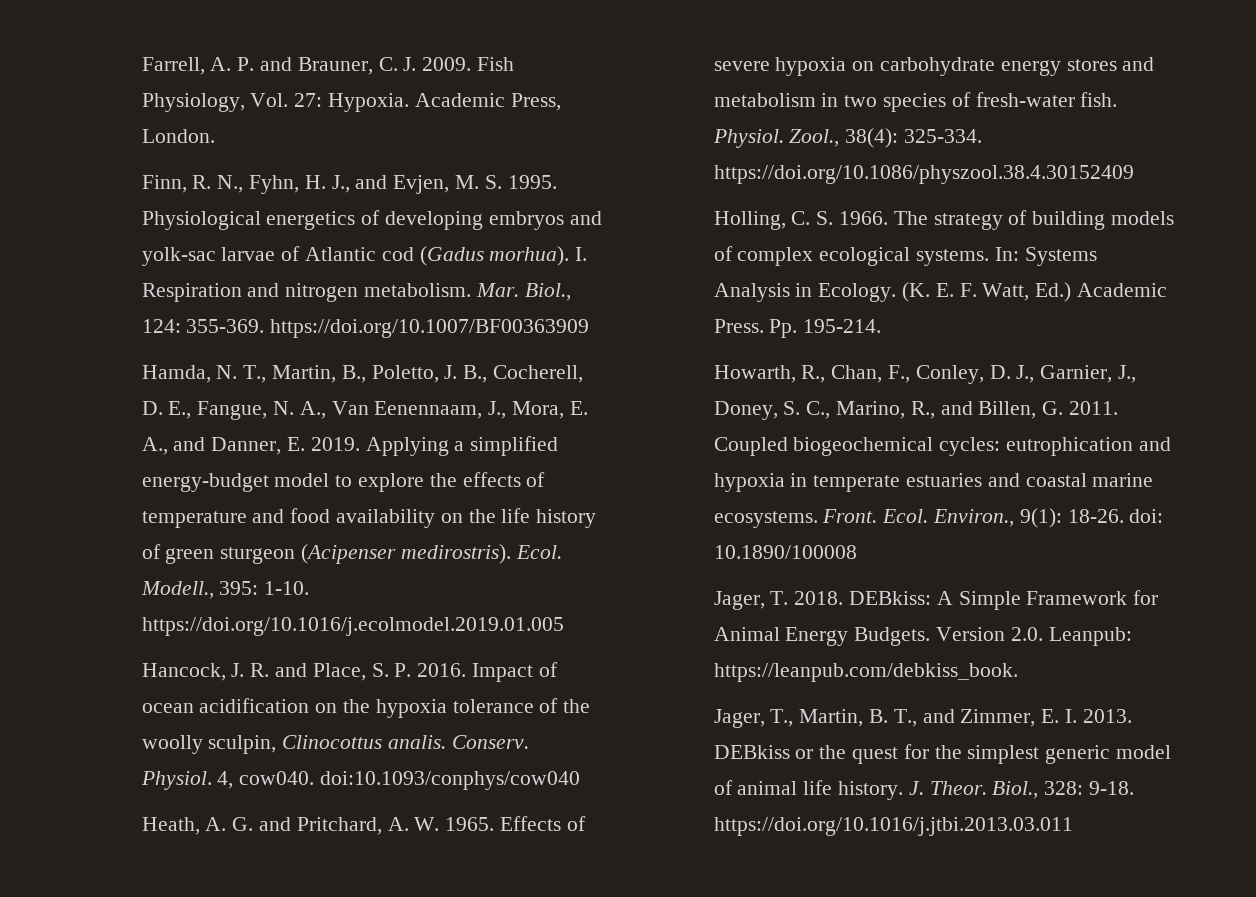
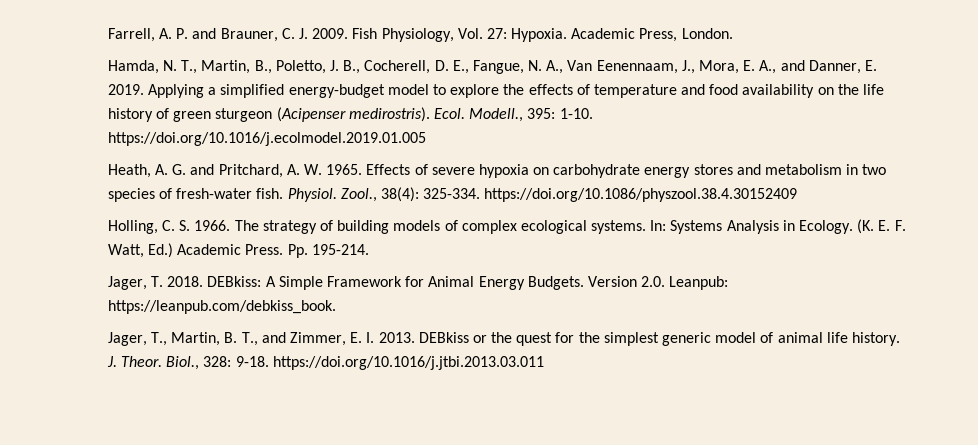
- Finn, R. N., Fyhn, H. J., and Evjen, M. S. 1995. Physiological energetics of developing embryos and yolk-sac larvae of Atlantic cod (Gadus morhua). I. Respiration and nitrogen metabolism. Mar. Biol., 124: 355-369. https://doi.org/10.1007/BF00363909
- Hancock, J. R. and Place, S. P. 2016. Impact of ocean acidification on the hypoxia tolerance of the woolly sculpin, Clinocottus analis. Conserv. Physiol. 4, cow040. doi:10.1093/conphys/cow040
- Howarth, R., Chan, F., Conley, D. J., Garnier, J., Doney, S. C., Marino, R., and Billen, G. 2011. Coupled biogeochemical cycles: eutrophication and hypoxia in temperate estuaries and coastal marine ecosystems. Front. Ecol. Environ., 9(1): 18-26. doi: 10.1890/100008

